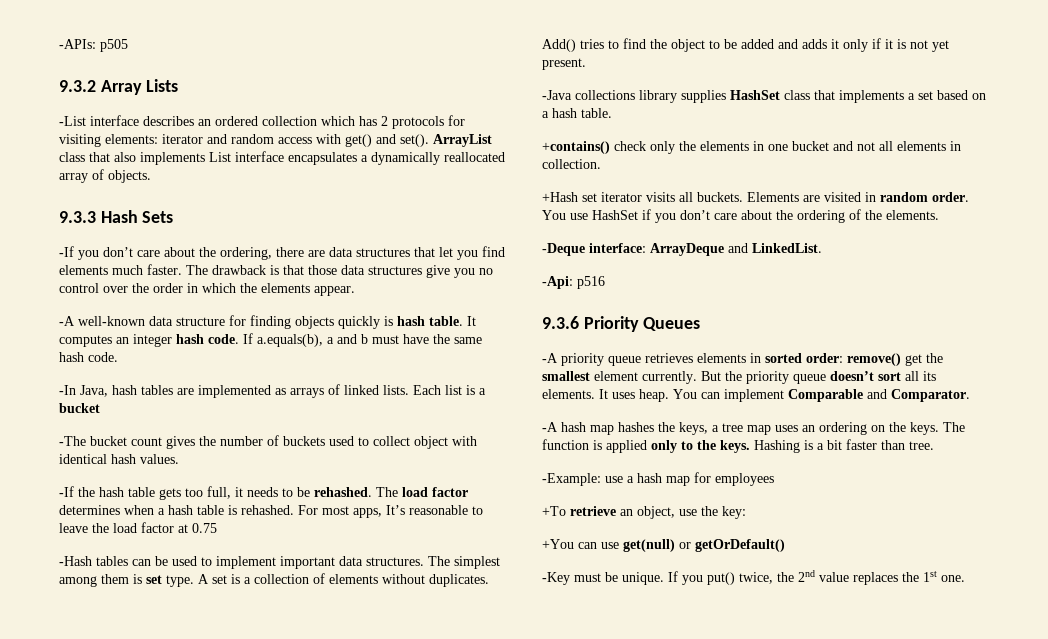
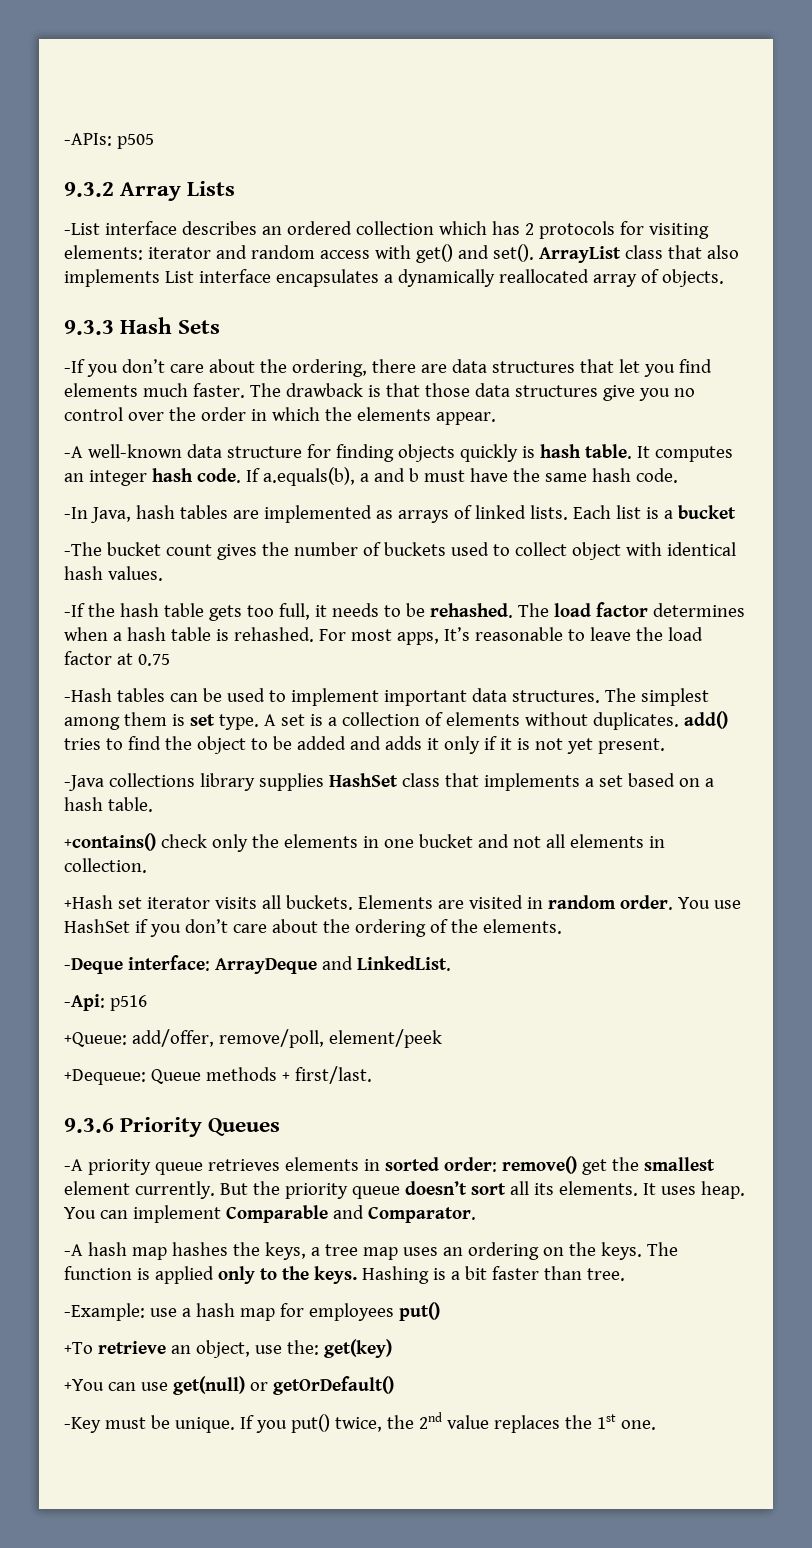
- A set is a collection of elements without duplicates. Add() tries to find the object to be added and adds it only if it is not yet present.
+ A set is a collection of elements without duplicates. add() tries to find the object to be added and adds it only if it is not yet present.
+ +Queue: add/offer, remove/poll, element/peek
+ +Dequeue: Queue methods + first/last.
- -Example: use a hash map for employees
+ -Example: use a hash map for employees put()
- +To retrieve an object, use the key:
+ +To retrieve an object, use the: get(key)

